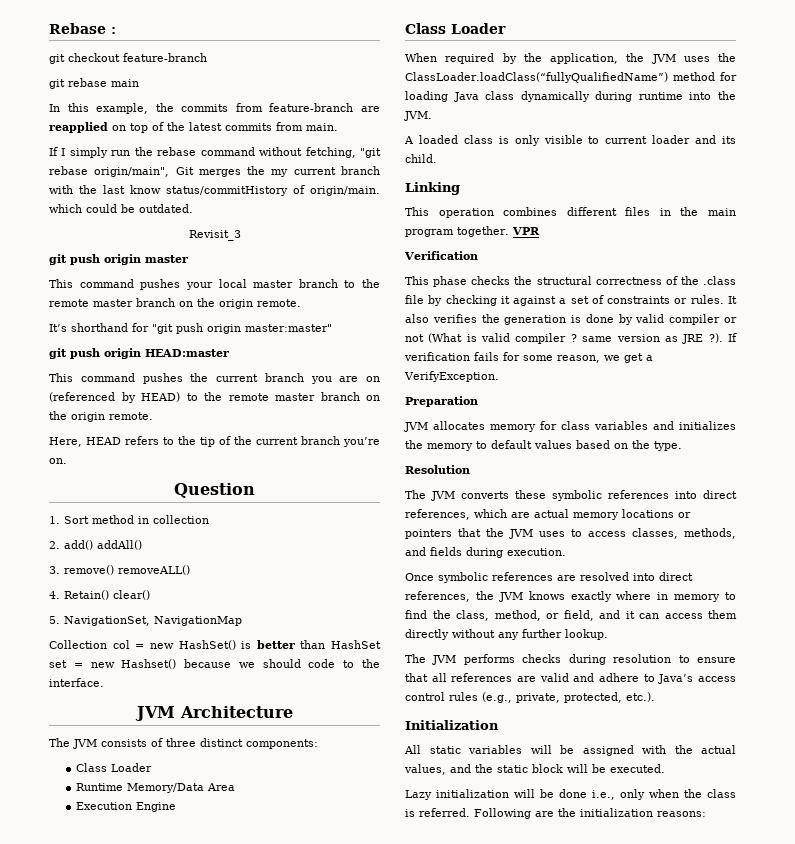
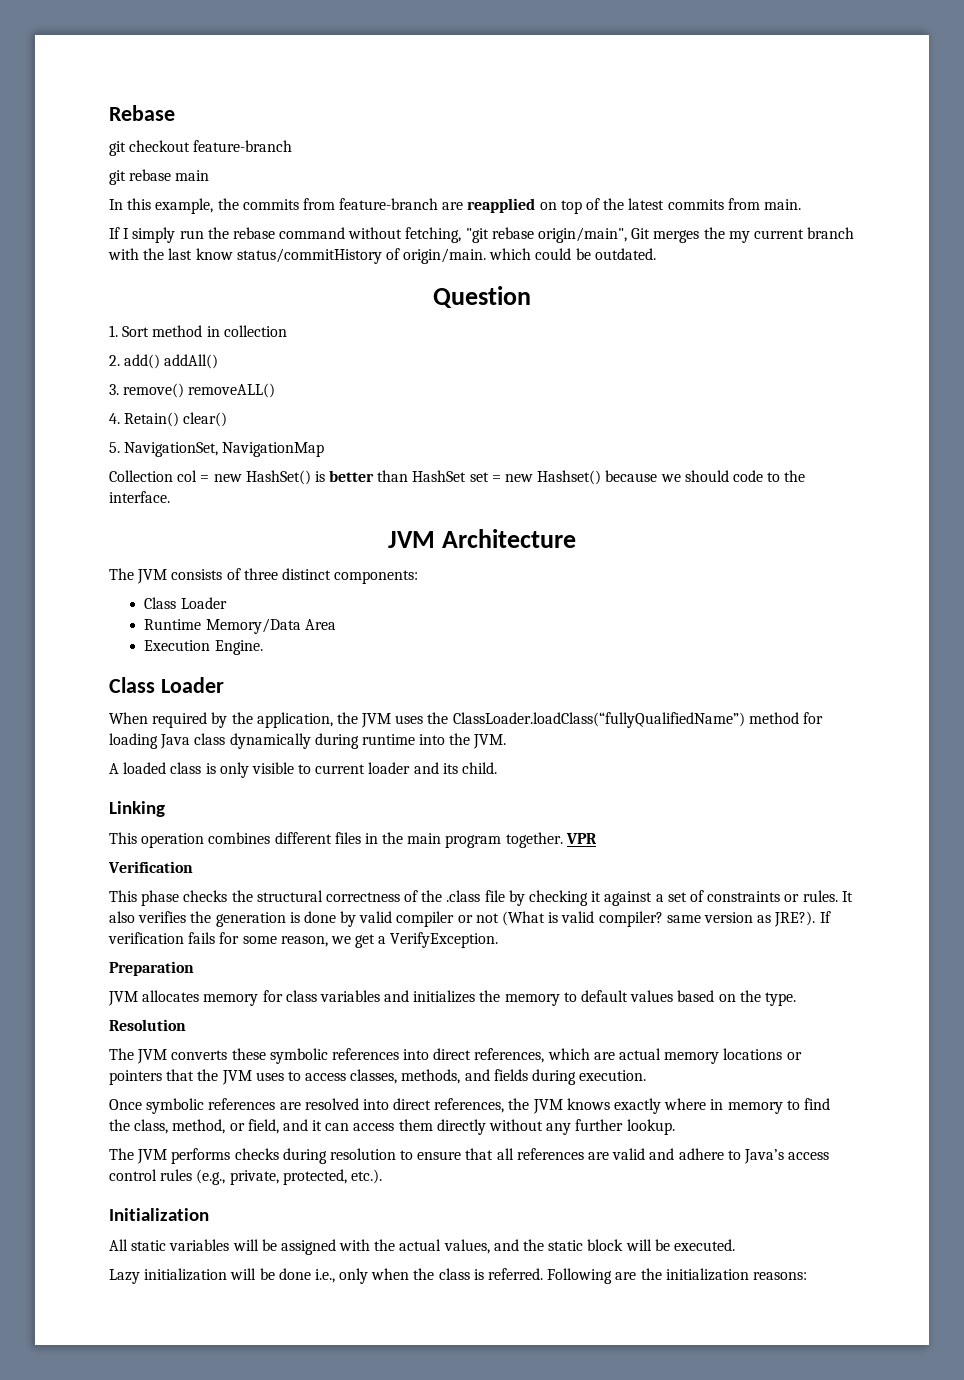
- Rebase :
+ Rebase
- Revisit_3
- git push origin master
- This command pushes your local master branch to the remote master branch on the origin remote.
- It’s shorthand for "git push origin master:master"
- git push origin HEAD:master
- This command pushes the current branch you are on (referenced by HEAD) to the remote master branch on the origin remote.
- Here, HEAD refers to the tip of the current branch you’re on.
- Execution Engine
+ Execution Engine.
- It also verifies the generation is done by valid compiler or not (What is valid compiler ? same version as JRE ?).
+ It also verifies the generation is done by valid compiler or not (What is valid compiler? same version as JRE?).

